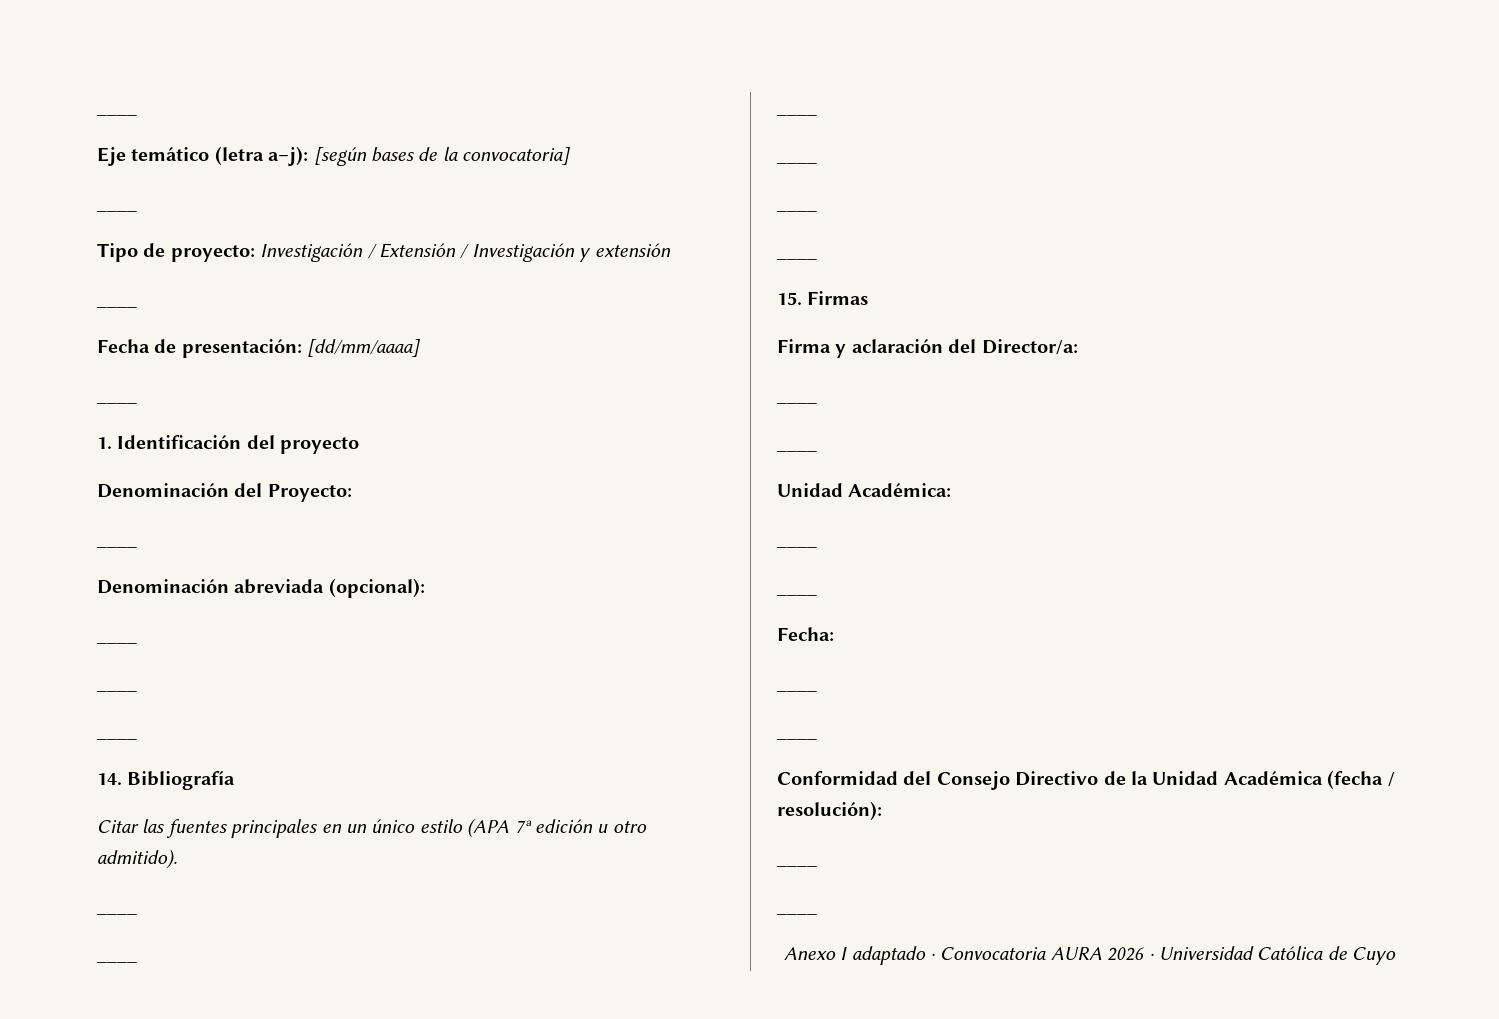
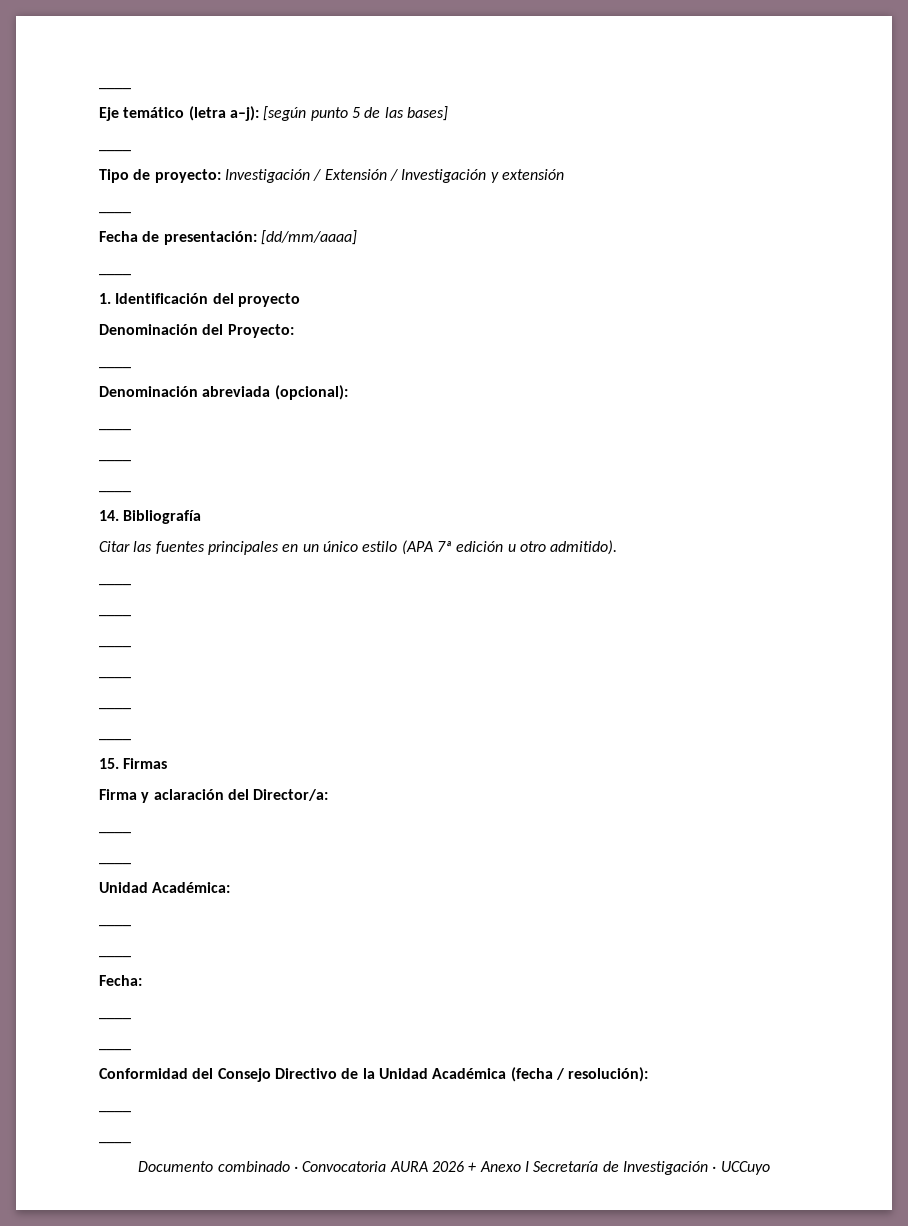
- Eje temático (letra a–j): [según bases de la convocatoria]
+ Eje temático (letra a–j): [según punto 5 de las bases]
- Anexo I adaptado · Convocatoria AURA 2026 · Universidad Católica de Cuyo
+ Documento combinado · Convocatoria AURA 2026 + Anexo I Secretaría de Investigación · UCCuyo

